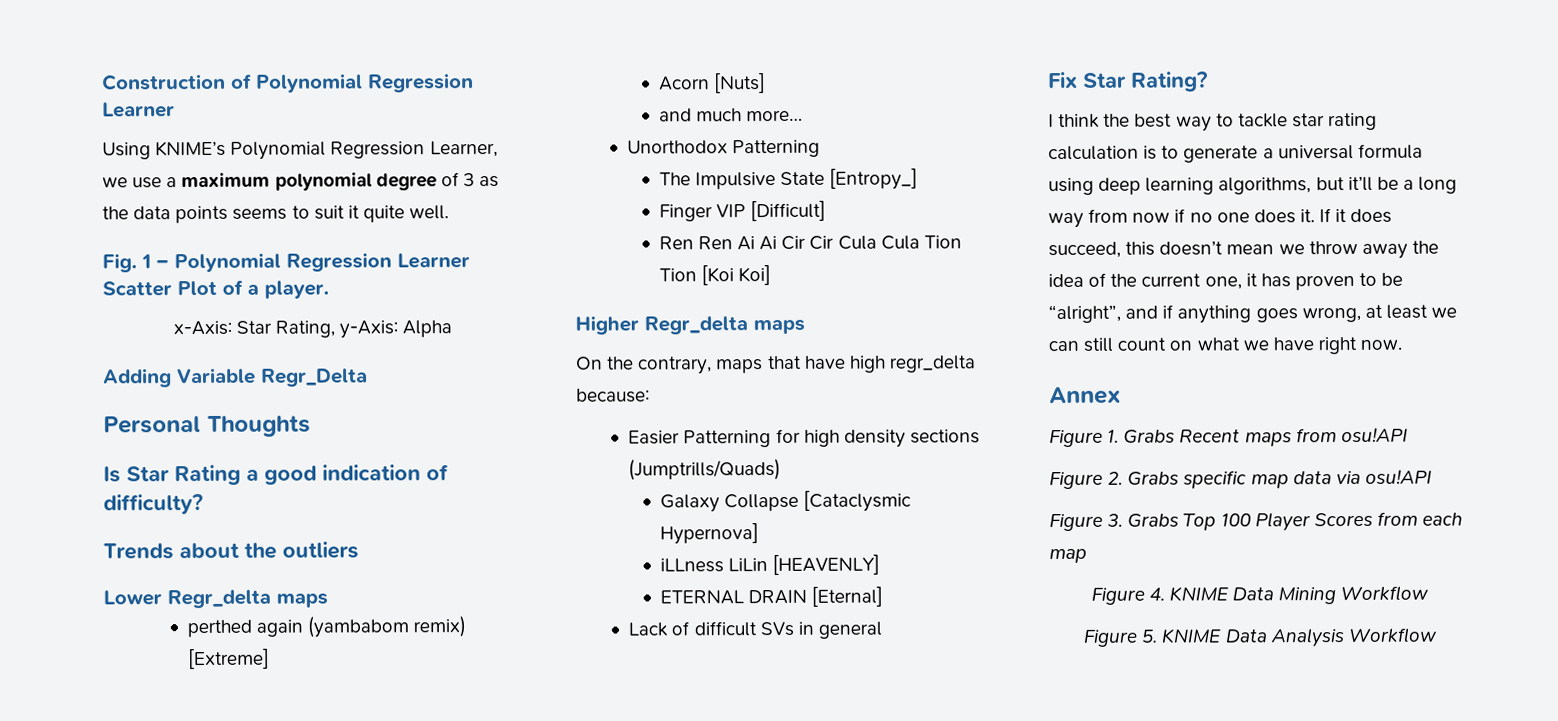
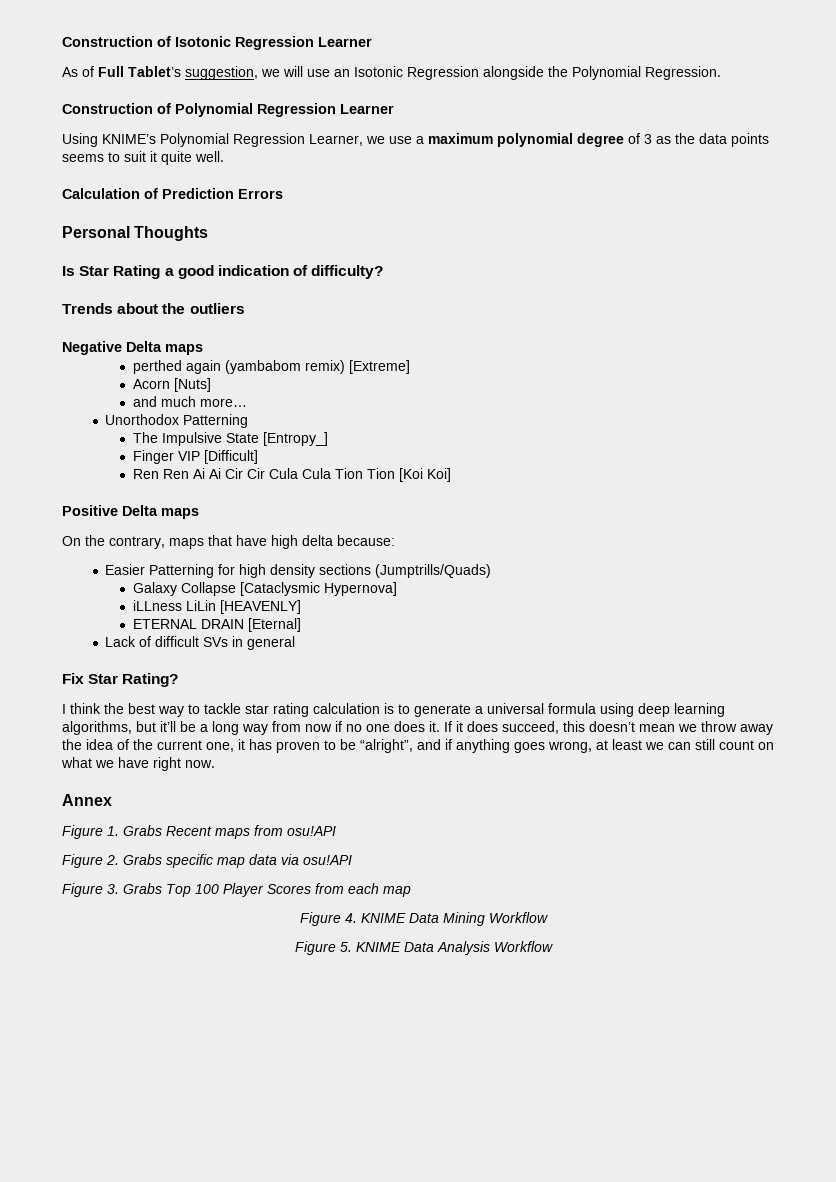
+ Construction of Isotonic Regression Learner
+ As of Full Tablet’s suggestion, we will use an Isotonic Regression alongside the Polynomial Regression.
- Fig. 1 – Polynomial Regression Learner Scatter Plot of a player.
- x-Axis: Star Rating, y-Axis: Alpha
- Adding Variable Regr_Delta
+ Calculation of Prediction Errors
- Lower Regr_delta maps
+ Negative Delta maps
- Higher Regr_delta maps
+ Positive Delta maps
- On the contrary, maps that have high regr_delta because:
+ On the contrary, maps that have high delta because:

